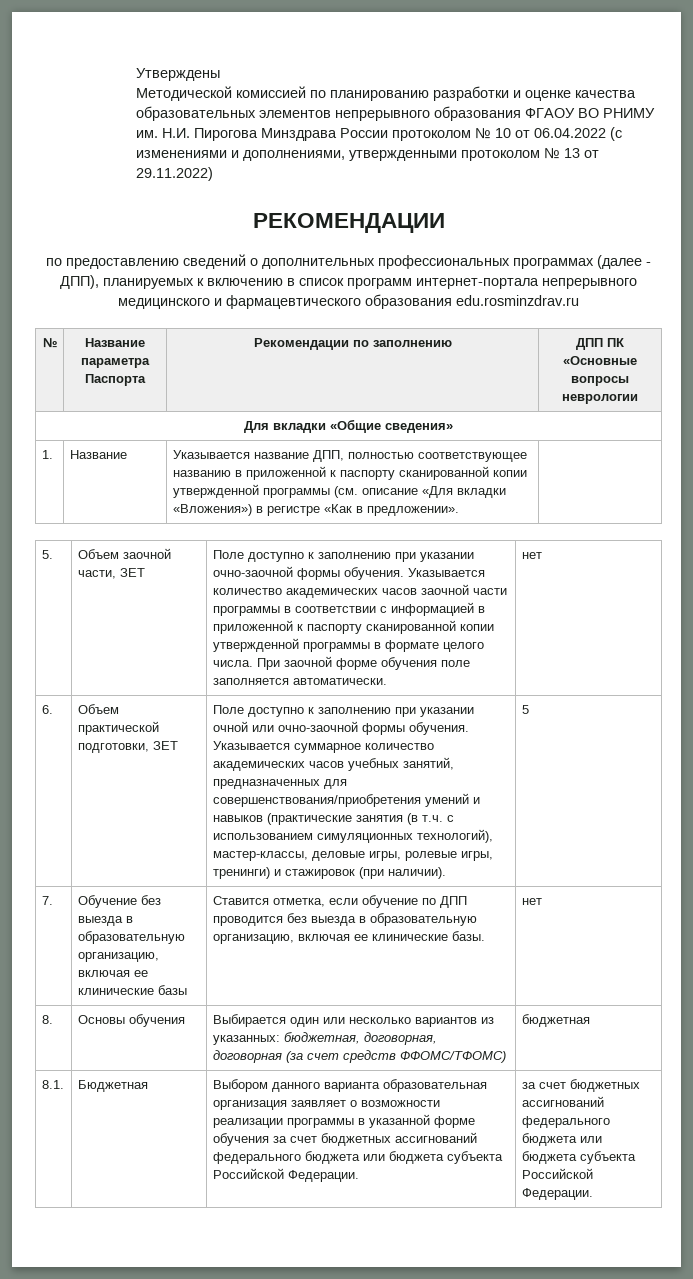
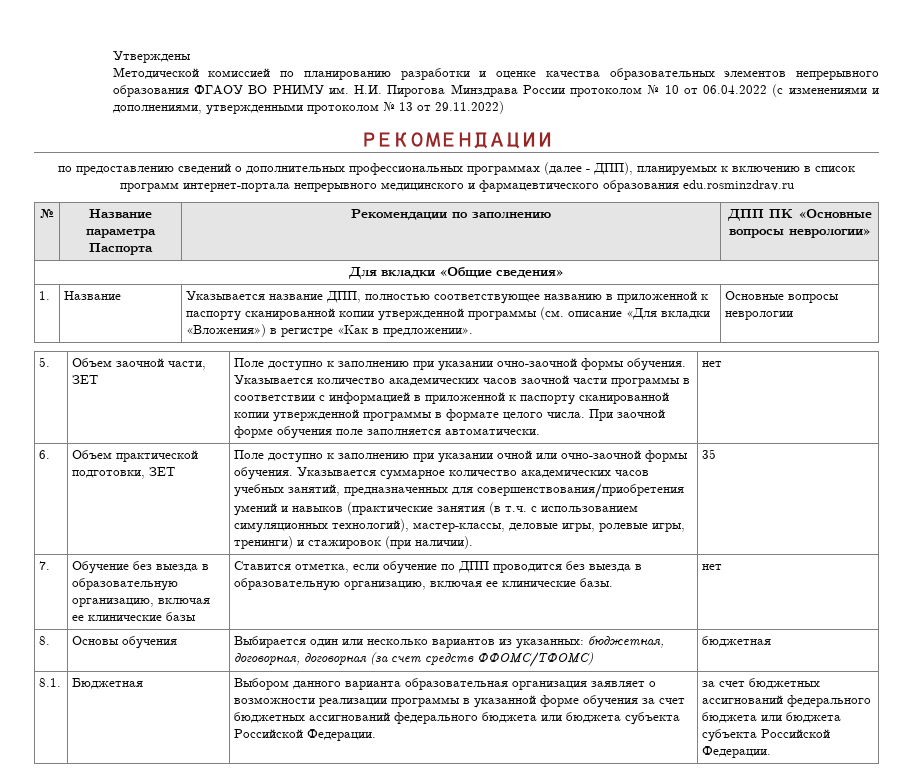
- № | Название параметра Паспорта | Рекомендации по заполнению | ДПП ПК «Основные вопросы неврологии
+ № | Название параметра Паспорта | Рекомендации по заполнению | ДПП ПК «Основные вопросы неврологии»
- 1. | Название | Указывается название ДПП, полностью соответствующее названию в приложенной к паспорту сканированной копии утвержденной программы (см. описание «Для вкладки «Вложения») в регистре «Как в предложении». |
+ 1. | Название | Указывается название ДПП, полностью соответствующее названию в приложенной к паспорту сканированной копии утвержденной программы (см. описание «Для вкладки «Вложения») в регистре «Как в предложении». | Основные вопросы неврологии
- 5
+ 35

